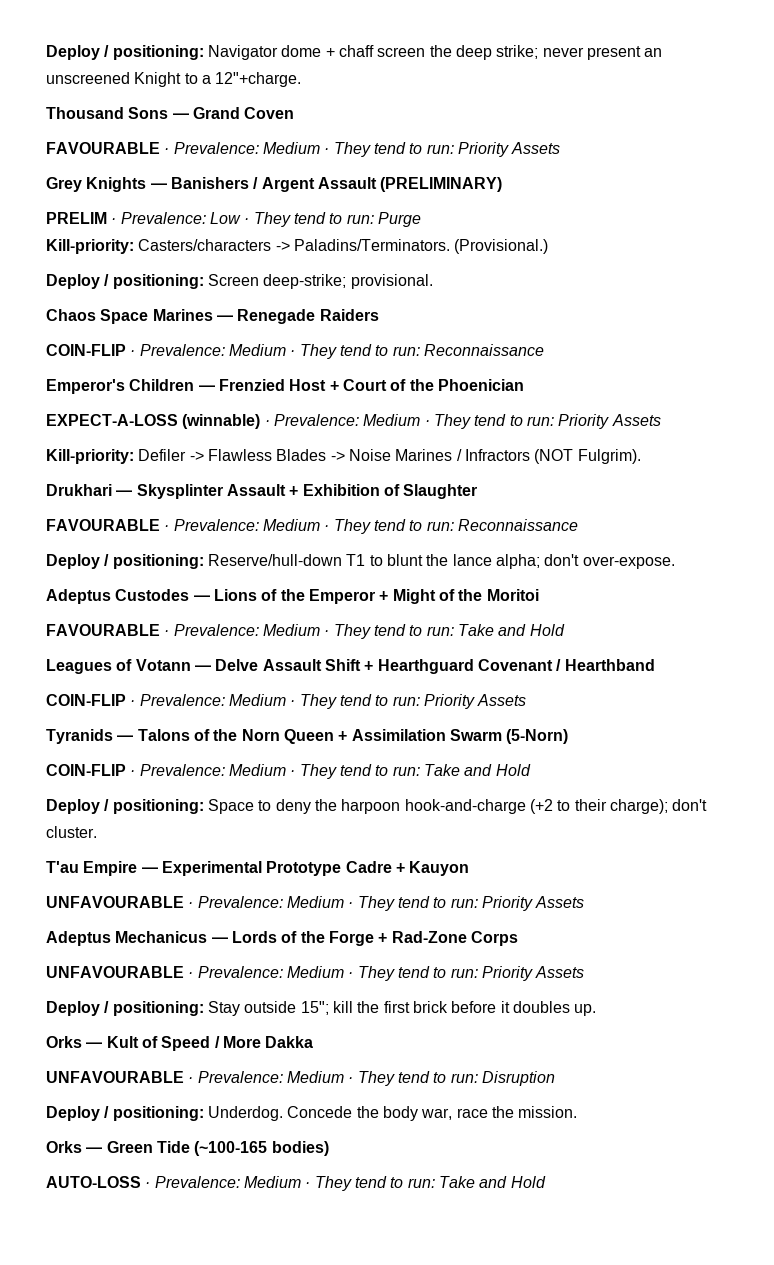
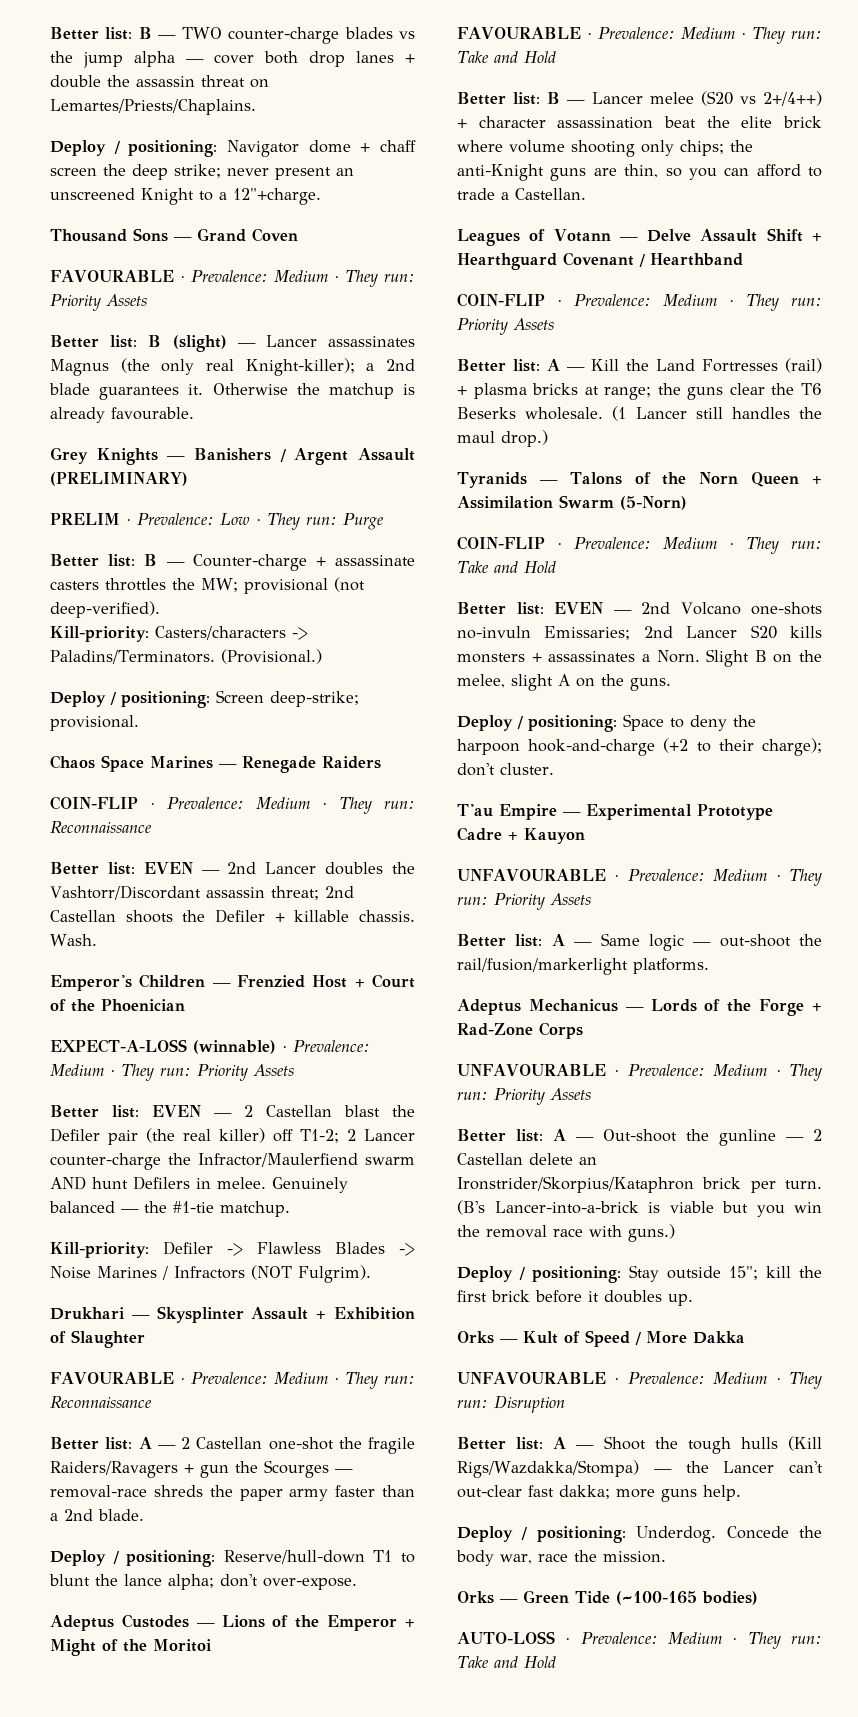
+ Better list: B — TWO counter-charge blades vs the jump alpha — cover both drop lanes + double the assassin threat on Lemartes/Priests/Chaplains.
- FAVOURABLE · Prevalence: Medium · They tend to run: Priority Assets
+ FAVOURABLE · Prevalence: Medium · They run: Priority Assets
+ Better list: B (slight) — Lancer assassinates Magnus (the only real Knight-killer); a 2nd blade guarantees it. Otherwise the matchup is already favourable.
- PRELIM · Prevalence: Low · They tend to run: Purge
+ PRELIM · Prevalence: Low · They run: Purge
+ Better list: B — Counter-charge + assassinate casters throttles the MW; provisional (not deep-verified).
- COIN-FLIP · Prevalence: Medium · They tend to run: Reconnaissance
+ COIN-FLIP · Prevalence: Medium · They run: Reconnaissance
+ Better list: EVEN — 2nd Lancer doubles the Vashtorr/Discordant assassin threat; 2nd Castellan shoots the Defiler + killable chassis. Wash.
- EXPECT-A-LOSS (winnable) · Prevalence: Medium · They tend to run: Priority Assets
+ EXPECT-A-LOSS (winnable) · Prevalence: Medium · They run: Priority Assets
+ Better list: EVEN — 2 Castellan blast the Defiler pair (the real killer) off T1-2; 2 Lancer counter-charge the Infractor/Maulerfiend swarm AND hunt Defilers in melee. Genuinely balanced — the #1-tie matchup.
- FAVOURABLE · Prevalence: Medium · They tend to run: Reconnaissance
+ FAVOURABLE · Prevalence: Medium · They run: Reconnaissance
+ Better list: A — 2 Castellan one-shot the fragile Raiders/Ravagers + gun the Scourges — removal-race shreds the paper army faster than a 2nd blade.
- FAVOURABLE · Prevalence: Medium · They tend to run: Take and Hold
+ FAVOURABLE · Prevalence: Medium · They run: Take and Hold
+ Better list: B — Lancer melee (S20 vs 2+/4++) + character assassination beat the elite brick where volume shooting only chips; the anti-Knight guns are thin, so you can afford to trade a Castellan.
- COIN-FLIP · Prevalence: Medium · They tend to run: Priority Assets
+ COIN-FLIP · Prevalence: Medium · They run: Priority Assets
+ Better list: A — Kill the Land Fortresses (rail) + plasma bricks at range; the guns clear the T6 Beserks wholesale. (1 Lancer still handles the maul drop.)
- COIN-FLIP · Prevalence: Medium · They tend to run: Take and Hold
+ COIN-FLIP · Prevalence: Medium · They run: Take and Hold
+ Better list: EVEN — 2nd Volcano one-shots no-invuln Emissaries; 2nd Lancer S20 kills monsters + assassinates a Norn. Slight B on the melee, slight A on the guns.
  T'au Empire — Experimental Prototype Cadre + Kauyon
- UNFAVOURABLE · Prevalence: Medium · They tend to run: Priority Assets
+ UNFAVOURABLE · Prevalence: Medium · They run: Priority Assets
+ Better list: A — Same logic — out-shoot the rail/fusion/markerlight platforms.
  Adeptus Mechanicus — Lords of the Forge + Rad-Zone Corps
- UNFAVOURABLE · Prevalence: Medium · They tend to run: Priority Assets
+ UNFAVOURABLE · Prevalence: Medium · They run: Priority Assets
+ Better list: A — Out-shoot the gunline — 2 Castellan delete an Ironstrider/Skorpius/Kataphron brick per turn. (B's Lancer-into-a-brick is viable but you win the removal race with guns.)
- UNFAVOURABLE · Prevalence: Medium · They tend to run: Disruption
+ UNFAVOURABLE · Prevalence: Medium · They run: Disruption
+ Better list: A — Shoot the tough hulls (Kill Rigs/Wazdakka/Stompa) — the Lancer can't out-clear fast dakka; more guns help.
- AUTO-LOSS · Prevalence: Medium · They tend to run: Take and Hold
+ AUTO-LOSS · Prevalence: Medium · They run: Take and Hold

